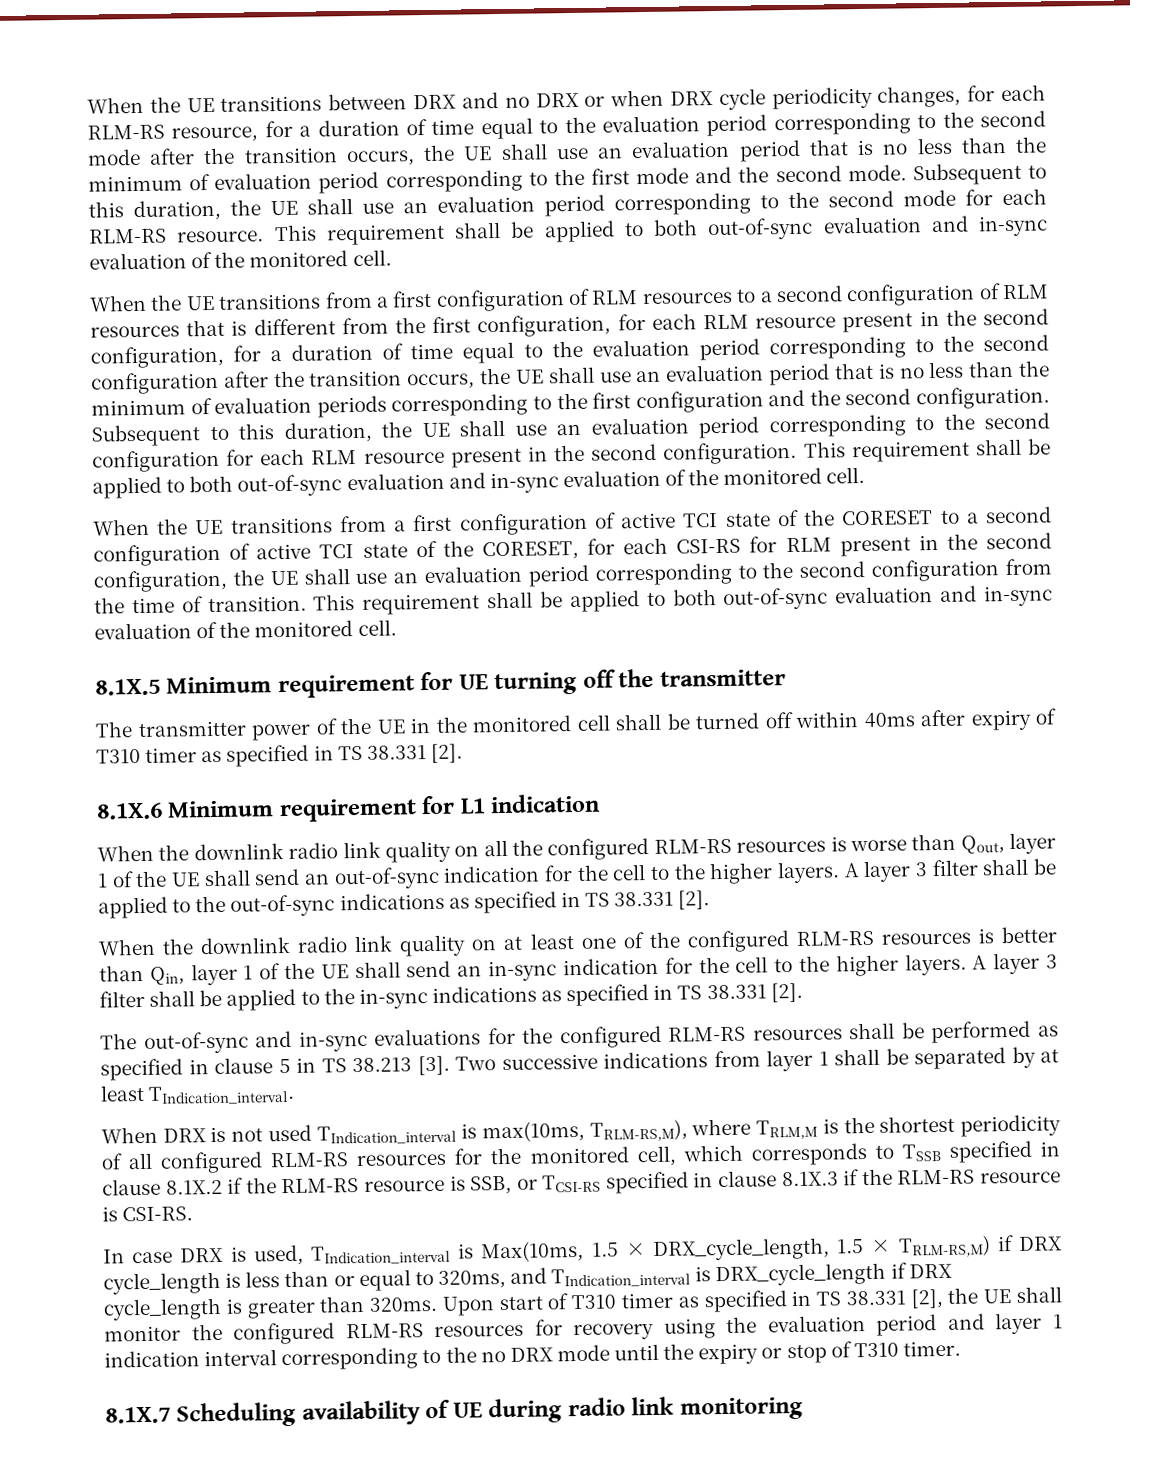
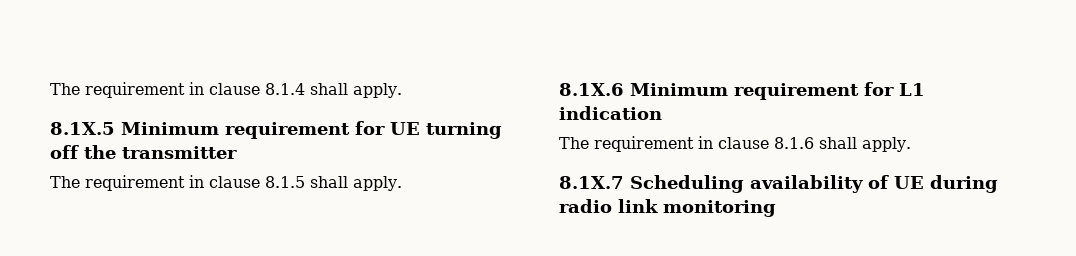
- When the UE transitions between DRX and no DRX or when DRX cycle periodicity changes, for each RLM-RS resource, for a duration of time equal to the evaluation period corresponding to the second mode after the transition occurs, the UE shall use an evaluation period that is no less than the minimum of evaluation period corresponding to the first mode and the second mode. Subsequent to this duration, the UE shall use an evaluation period corresponding to the second mode for each RLM-RS resource. This requirement shall be applied to both out-of-sync evaluation and in-sync evaluation of the monitored cell.
- When the UE transitions from a first configuration of RLM resources to a second configuration of RLM resources that is different from the first configuration, for each RLM resource present in the second configuration, for a duration of time equal to the evaluation period corresponding to the second configuration after the transition occurs, the UE shall use an evaluation period that is no less than the minimum of evaluation periods corresponding to the first configuration and the second configuration. Subsequent to this duration, the UE shall use an evaluation period corresponding to the second configuration for each RLM resource present in the second configuration. This requirement shall be applied to both out-of-sync evaluation and in-sync evaluation of the monitored cell.
- When the UE transitions from a first configuration of active TCI state of the CORESET to a second configuration of active TCI state of the CORESET, for each CSI-RS for RLM present in the second configuration, the UE shall use an evaluation period corresponding to the second configuration from the time of transition. This requirement shall be applied to both out-of-sync evaluation and in-sync evaluation of the monitored cell.
+ The requirement in clause 8.1.4 shall apply.
- The transmitter power of the UE in the monitored cell shall be turned off within 40ms after expiry of T310 timer as specified in TS 38.331 [2].
+ The requirement in clause 8.1.5 shall apply.
- When the downlink radio link quality on all the configured RLM-RS resources is worse than Qout, layer 1 of the UE shall send an out-of-sync indication for the cell to the higher layers. A layer 3 filter shall be applied to the out-of-sync indications as specified in TS 38.331 [2].
- When the downlink radio link quality on at least one of the configured RLM-RS resources is better than Qin, layer 1 of the UE shall send an in-sync indication for the cell to the higher layers. A layer 3 filter shall be applied to the in-sync indications as specified in TS 38.331 [2].
- The out-of-sync and in-sync evaluations for the configured RLM-RS resources shall be performed as specified in clause 5 in TS 38.213 [3]. Two successive indications from layer 1 shall be separated by at least TIndication_interval.
- When DRX is not used TIndication_interval is max(10ms, TRLM-RS,M), where TRLM,M is the shortest periodicity of all configured RLM-RS resources for the monitored cell, which corresponds to TSSB specified in clause 8.1X.2 if the RLM-RS resource is SSB, or TCSI-RS specified in clause 8.1X.3 if the RLM-RS resource is CSI-RS.
- In case DRX is used, TIndication_interval is Max(10ms, 1.5 × DRX_cycle_length, 1.5 × TRLM-RS,M) if DRX cycle_length is less than or equal to 320ms, and TIndication_interval is DRX_cycle_length if DRX cycle_length is greater than 320ms. Upon start of T310 timer as specified in TS 38.331 [2], the UE shall monitor the configured RLM-RS resources for recovery using the evaluation period and layer 1 indication interval corresponding to the no DRX mode until the expiry or stop of T310 timer.
+ The requirement in clause 8.1.6 shall apply.

